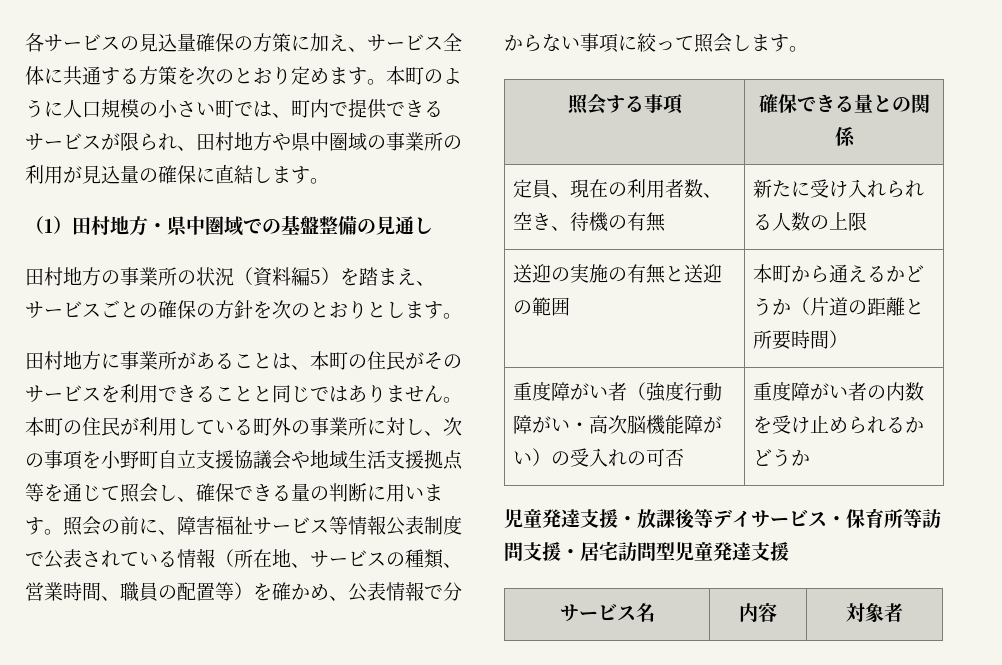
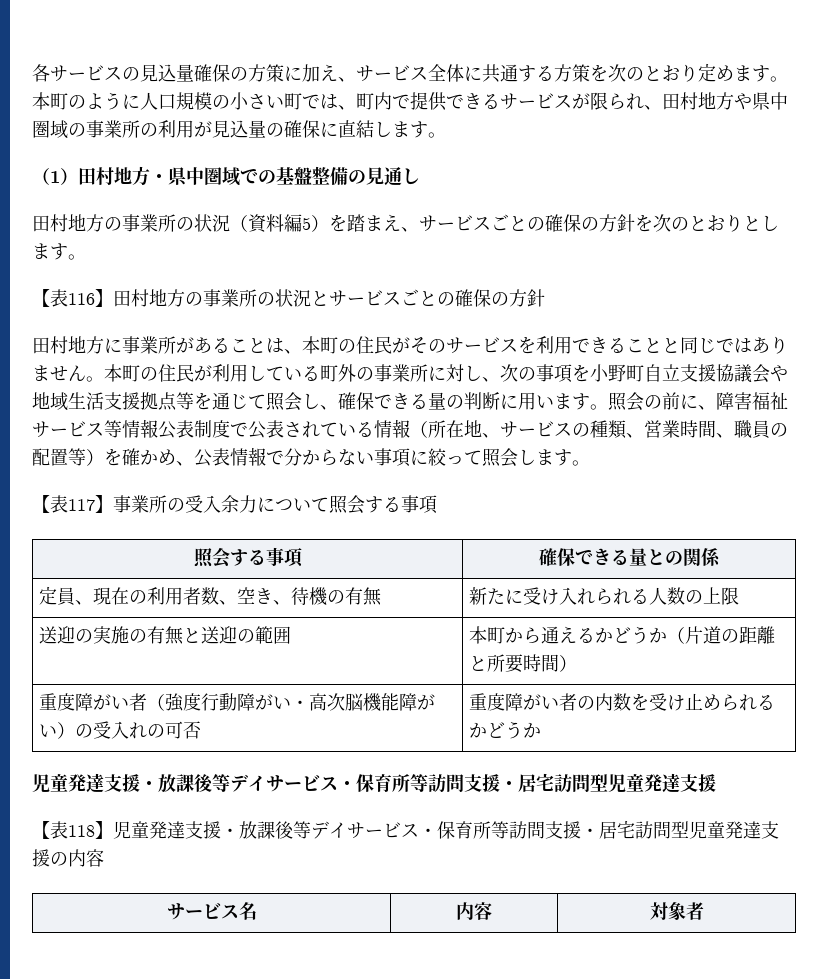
+ 【表116】田村地方の事業所の状況とサービスごとの確保の方針
+ 【表117】事業所の受入余力について照会する事項
+ 【表118】児童発達支援・放課後等デイサービス・保育所等訪問支援・居宅訪問型児童発達支援の内容

